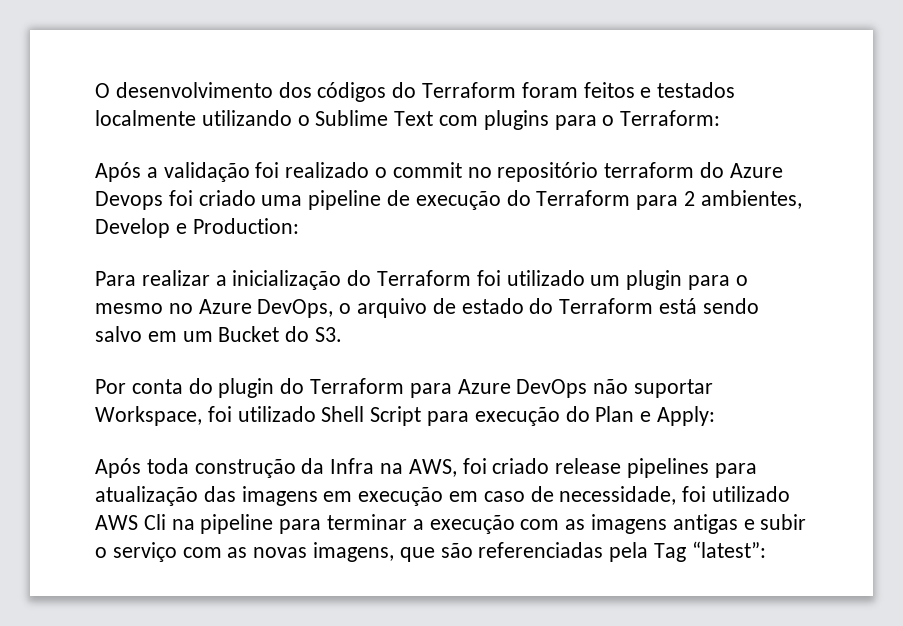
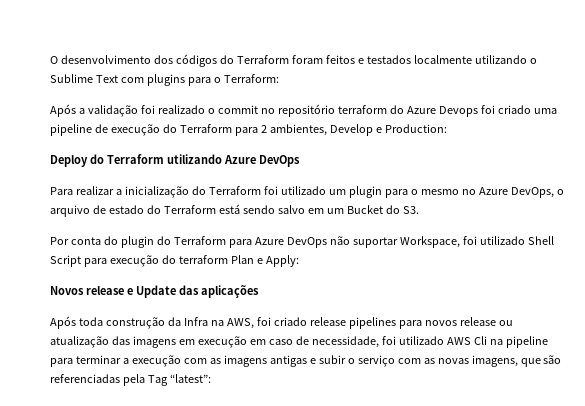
+ Deploy do Terraform utilizando Azure DevOps
- Por conta do plugin do Terraform para Azure DevOps não suportar Workspace, foi utilizado Shell Script para execução do Plan e Apply:
+ Por conta do plugin do Terraform para Azure DevOps não suportar Workspace, foi utilizado Shell Script para execução do terraform Plan e Apply:
+ Novos release e Update das aplicações
- Após toda construção da Infra na AWS, foi criado release pipelines para atualização das imagens em execução em caso de necessidade, foi utilizado AWS Cli na pipeline para terminar a execução com as imagens antigas e subir o serviço com as novas imagens, que são referenciadas pela Tag “latest”:
+ Após toda construção da Infra na AWS, foi criado release pipelines para novos release ou atualização das imagens em execução em caso de necessidade, foi utilizado AWS Cli na pipeline para terminar a execução com as imagens antigas e subir o serviço com as novas imagens, que são referenciadas pela Tag “latest”:

